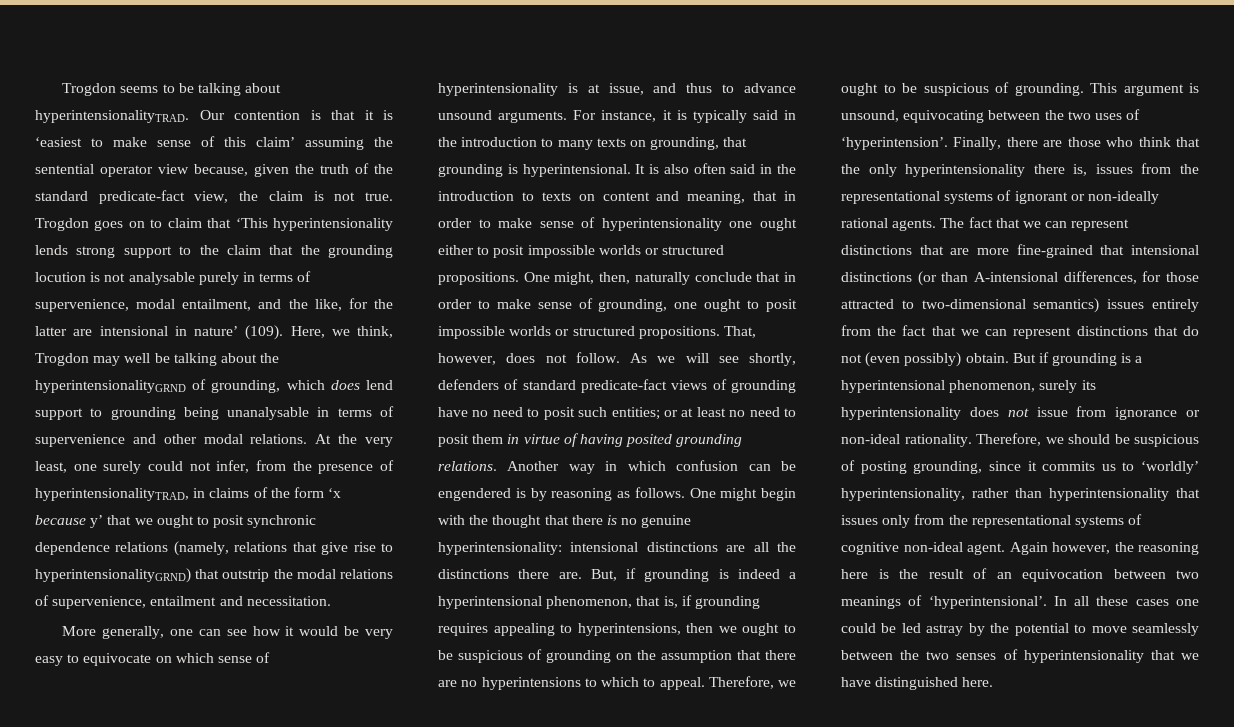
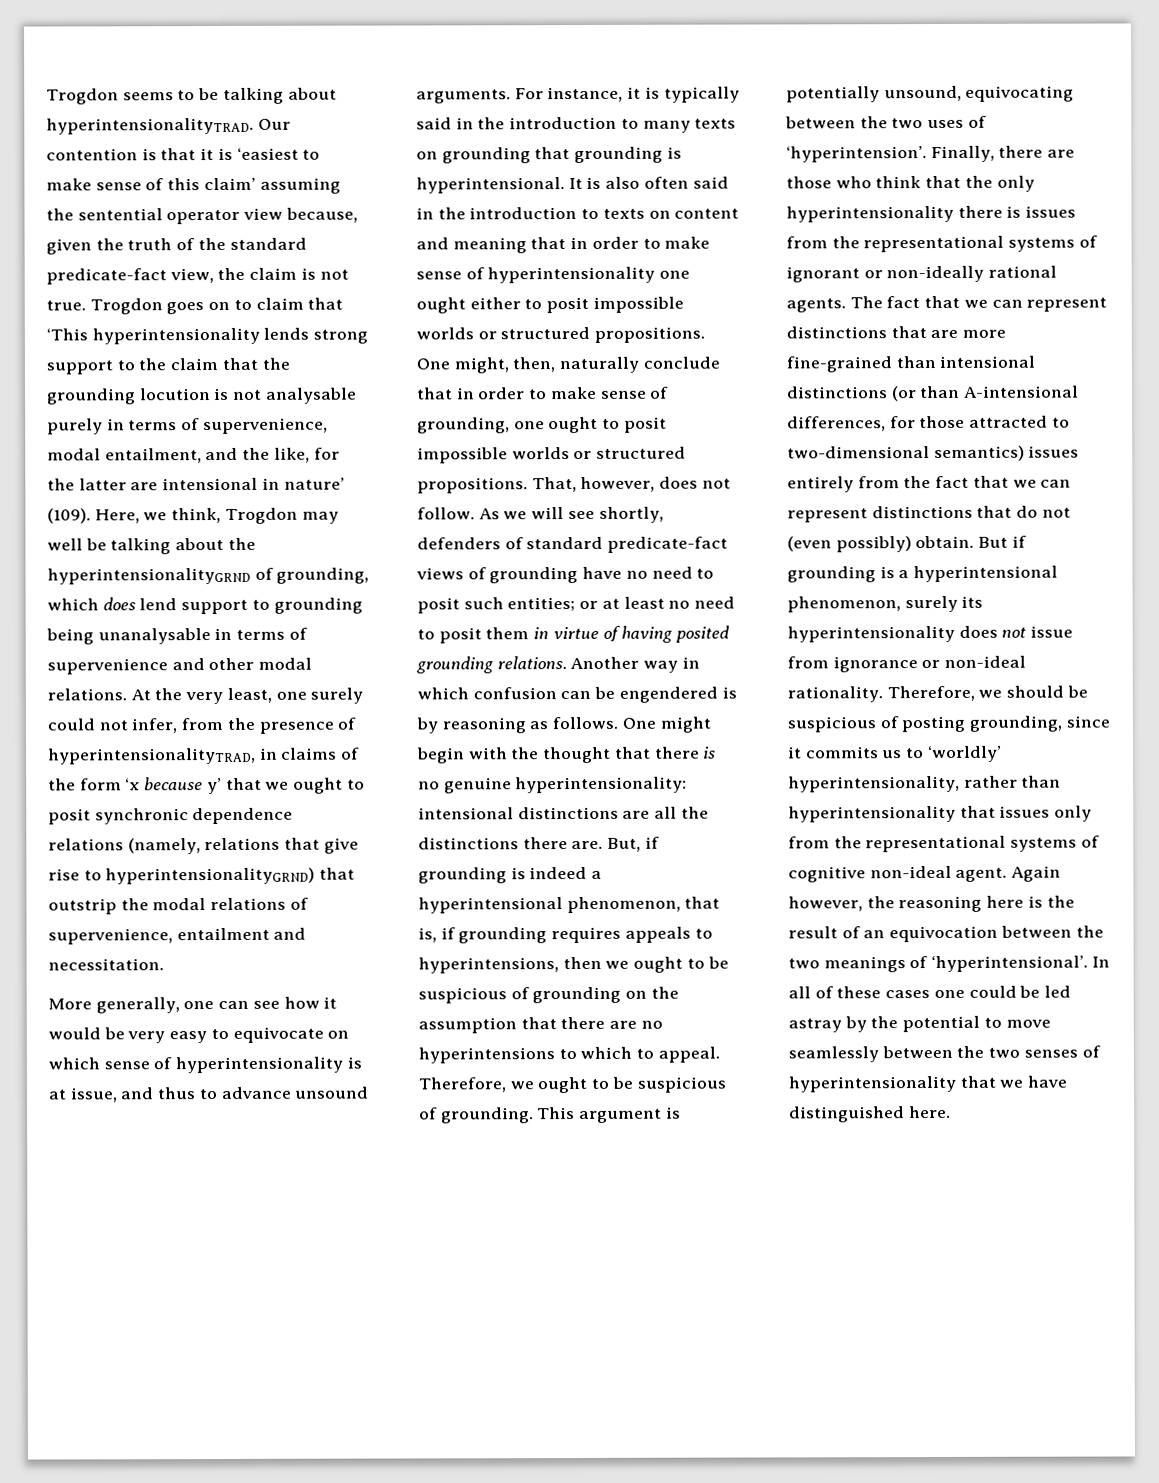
- For instance, it is typically said in the introduction to many texts on grounding, that grounding is hyperintensional.
+ For instance, it is typically said in the introduction to many texts on grounding that grounding is hyperintensional.
- It is also often said in the introduction to texts on content and meaning, that in order to make sense of hyperintensionality one ought either to posit impossible worlds or structured propositions.
+ It is also often said in the introduction to texts on content and meaning that in order to make sense of hyperintensionality one ought either to posit impossible worlds or structured propositions.
- But, if grounding is indeed a hyperintensional phenomenon, that is, if grounding requires appealing to hyperintensions, then we ought to be suspicious of grounding on the assumption that there are no hyperintensions to which to appeal.
+ But, if grounding is indeed a hyperintensional phenomenon, that is, if grounding requires appeals to hyperintensions, then we ought to be suspicious of grounding on the assumption that there are no hyperintensions to which to appeal.
- This argument is unsound, equivocating between the two uses of ‘hyperintension’.
+ This argument is potentially unsound, equivocating between the two uses of ‘hyperintension’.
- Finally, there are those who think that the only hyperintensionality there is, issues from the representational systems of ignorant or non-ideally rational agents.
+ Finally, there are those who think that the only hyperintensionality there is issues from the representational systems of ignorant or non-ideally rational agents.
- The fact that we can represent distinctions that are more fine-grained that intensional distinctions (or than A-intensional differences, for those attracted to two-dimensional semantics) issues entirely from the fact that we can represent distinctions that do not (even possibly) obtain.
+ The fact that we can represent distinctions that are more fine-grained than intensional distinctions (or than A-intensional differences, for those attracted to two-dimensional semantics) issues entirely from the fact that we can represent distinctions that do not (even possibly) obtain.
- Again however, the reasoning here is the result of an equivocation between two meanings of ‘hyperintensional’.
+ Again however, the reasoning here is the result of an equivocation between the two meanings of ‘hyperintensional’.
- In all these cases one could be led astray by the potential to move seamlessly between the two senses of hyperintensionality that we have distinguished here.
+ In all of these cases one could be led astray by the potential to move seamlessly between the two senses of hyperintensionality that we have distinguished here.

